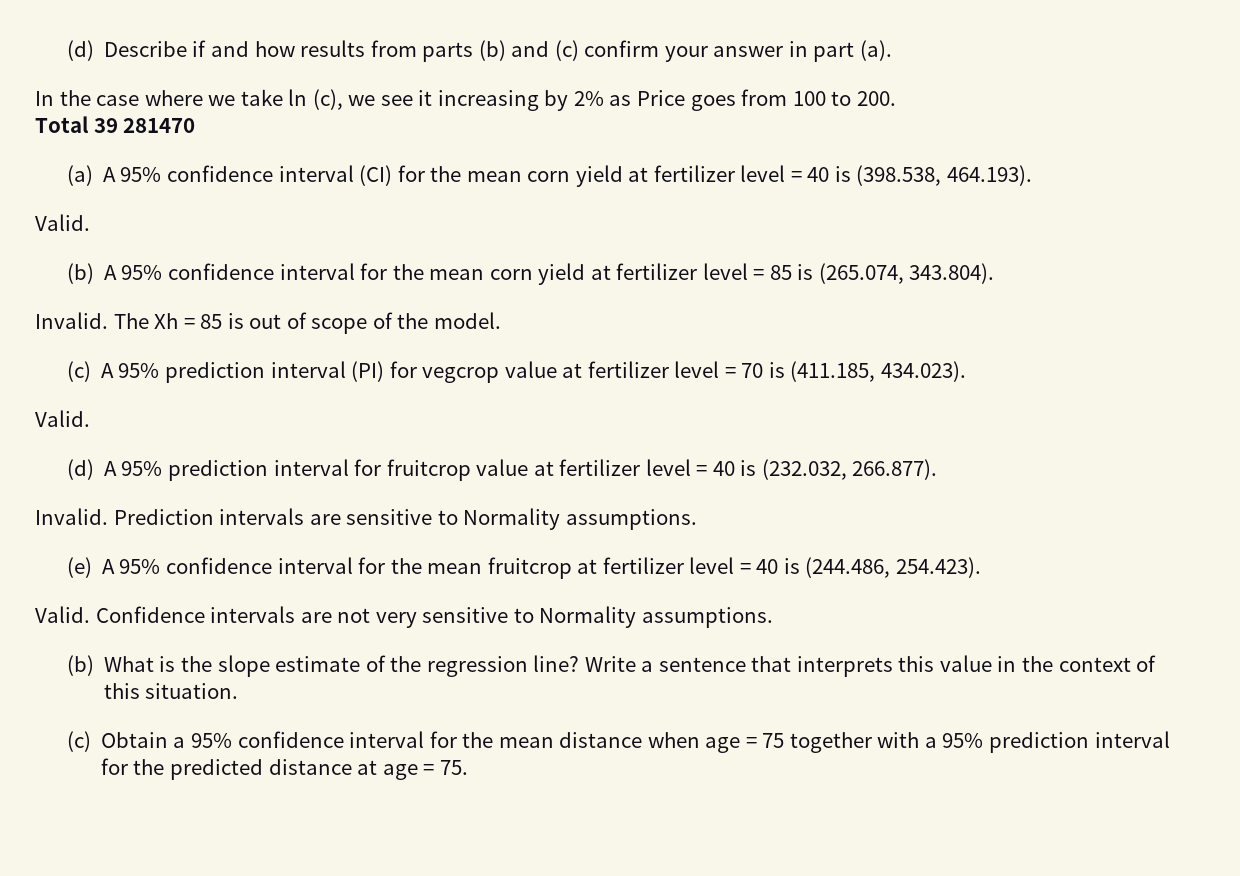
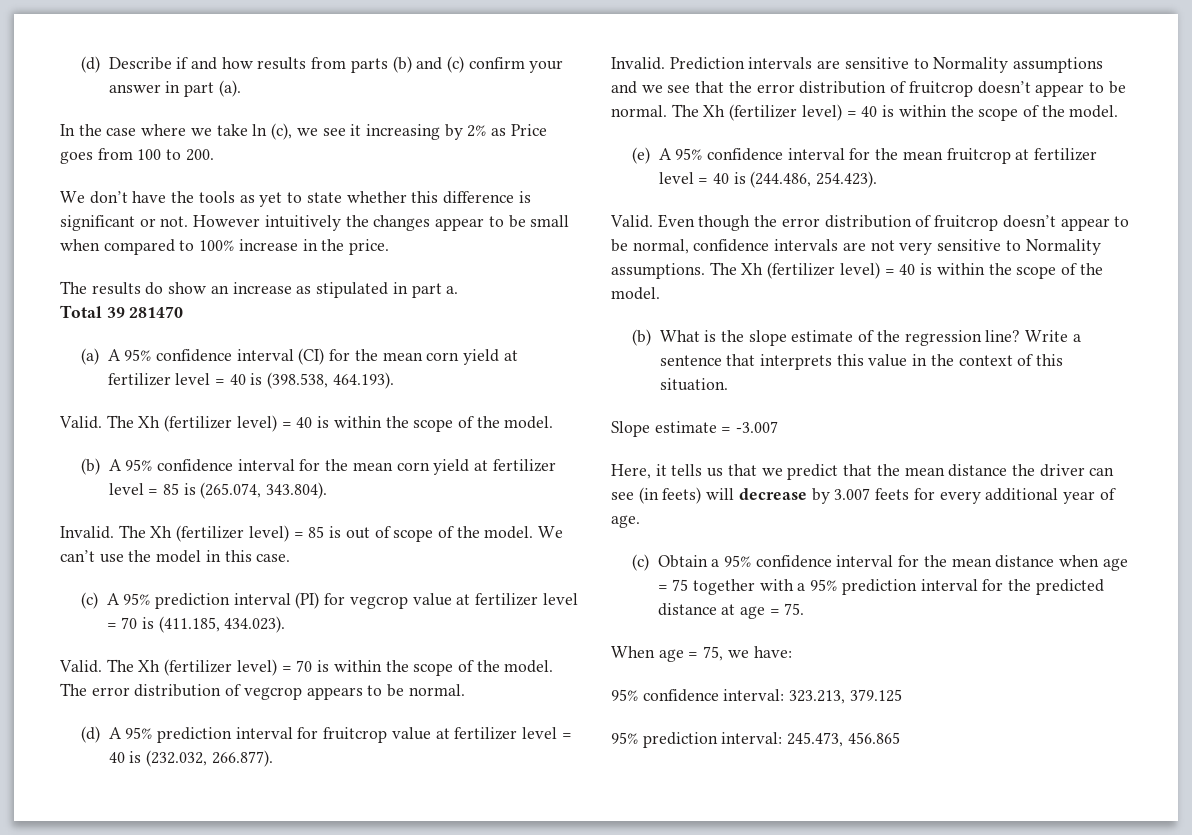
+ We don’t have the tools as yet to state whether this difference is significant or not. However intuitively the changes appear to be small when compared to 100% increase in the price.
+ The results do show an increase as stipulated in part a.
  (a) A 95% confidence interval (CI) for the mean corn yield at fertilizer level = 40 is (398.538, 464.193).
- Valid.
+ Valid. The Xh (fertilizer level) = 40 is within the scope of the model.
- The Xh = 85 is out of scope of the model.
+ The Xh (fertilizer level) = 85 is out of scope of the model. We can’t use the model in this case.
+ The Xh (fertilizer level) = 70 is within the scope of the model. The error distribution of vegcrop appears to be normal.
- Prediction intervals are sensitive to Normality assumptions.
+ Prediction intervals are sensitive to Normality assumptions and we see that the error distribution of fruitcrop doesn’t appear to be normal. The Xh (fertilizer level) = 40 is within the scope of the model.
- Confidence intervals are not very sensitive to Normality assumptions.
+ Even though the error distribution of fruitcrop doesn’t appear to be normal, confidence intervals are not very sensitive to Normality assumptions. The Xh (fertilizer level) = 40 is within the scope of the model.
+ Slope estimate = -3.007
+ Here, it tells us that we predict that the mean distance the driver can see (in feets) will decrease by 3.007 feets for every additional year of age.
+ When age = 75, we have:
+ 95% confidence interval: 323.213, 379.125
+ 95% prediction interval: 245.473, 456.865

